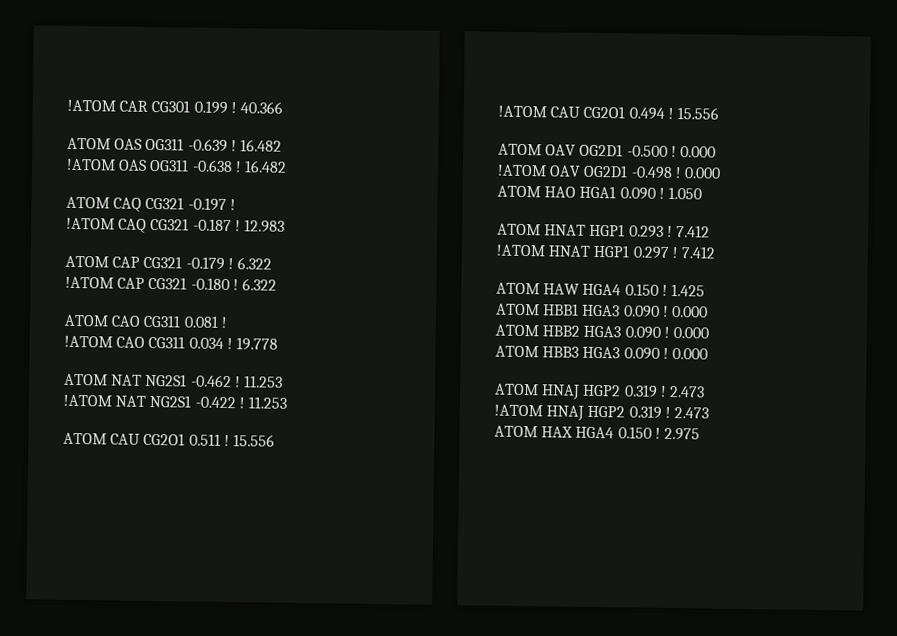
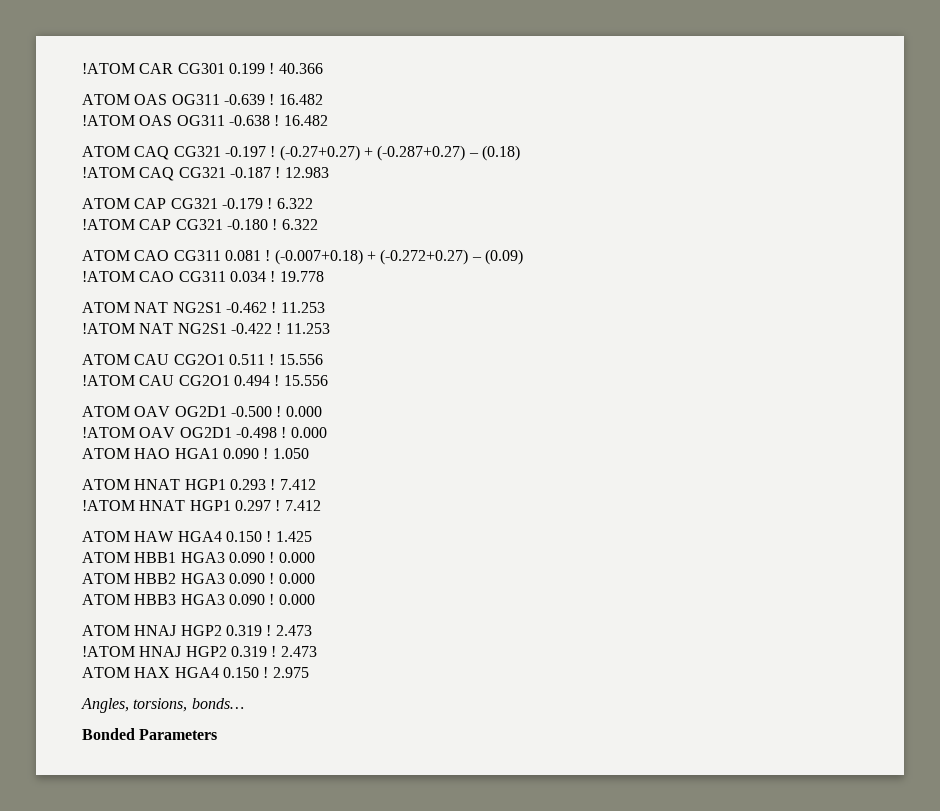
+ (-0.27+0.27) + (-0.287+0.27) – (0.18)
+ (-0.007+0.18) + (-0.272+0.27) – (0.09)
+ Angles, torsions, bonds…
+ Bonded Parameters

